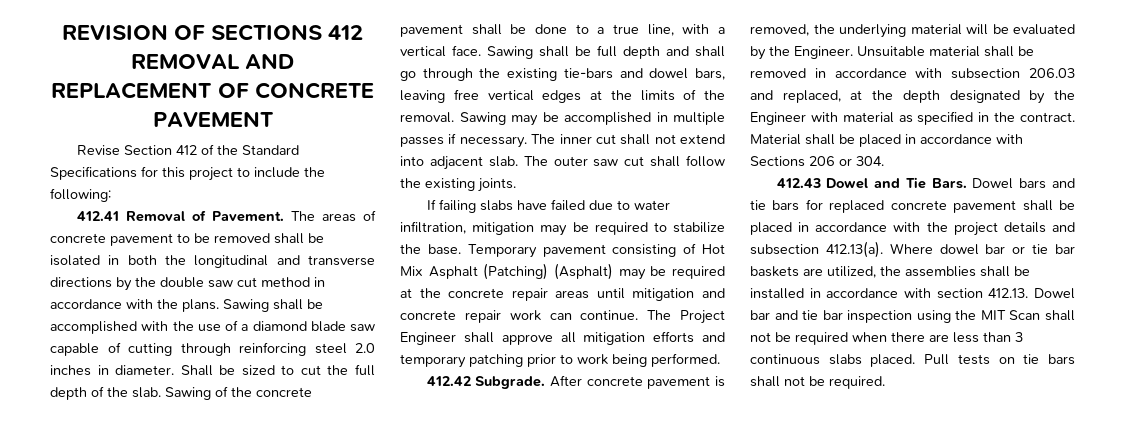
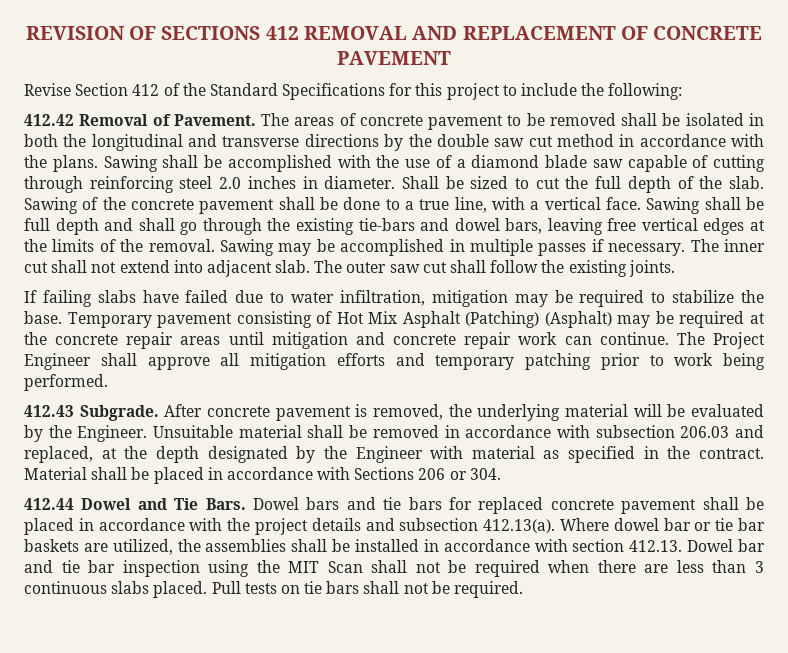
- 412.41 Removal of Pavement.
+ 412.42 Removal of Pavement.
- 412.42 Subgrade.
+ 412.43 Subgrade.
- 412.43 Dowel and Tie Bars.
+ 412.44 Dowel and Tie Bars.

